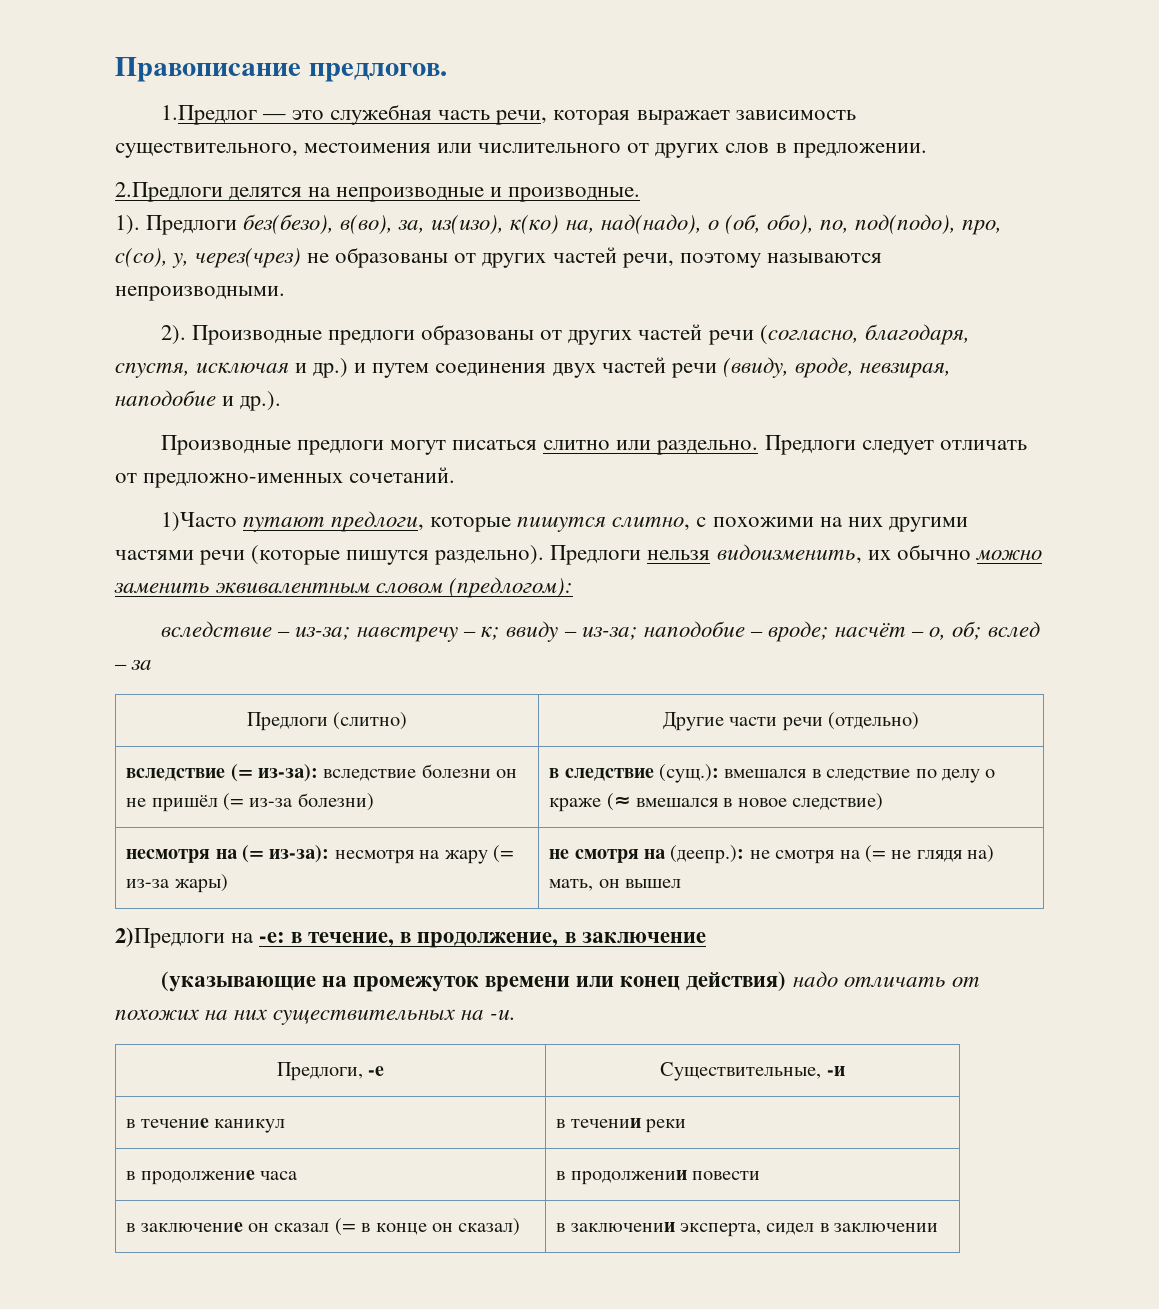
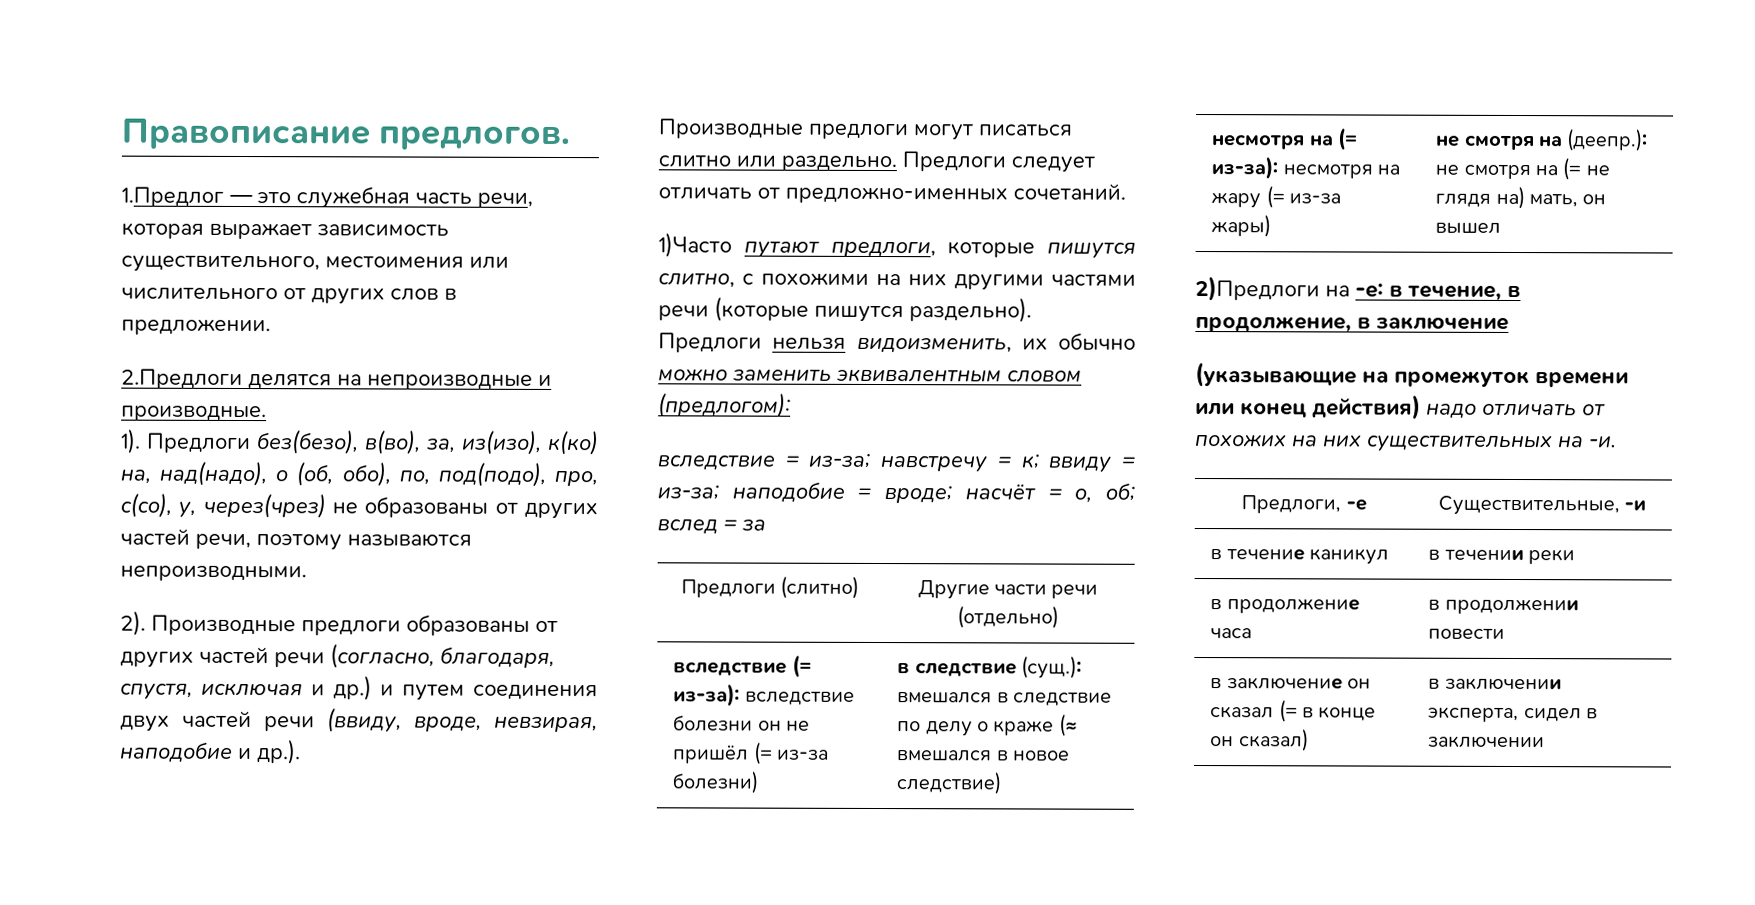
- вследствие – из-за; навстречу – к; ввиду – из-за; наподобие – вроде; насчёт – о, об; вслед – за
+ вследствие = из-за; навстречу = к; ввиду = из-за; наподобие = вроде; насчёт = о, об; вслед = за

